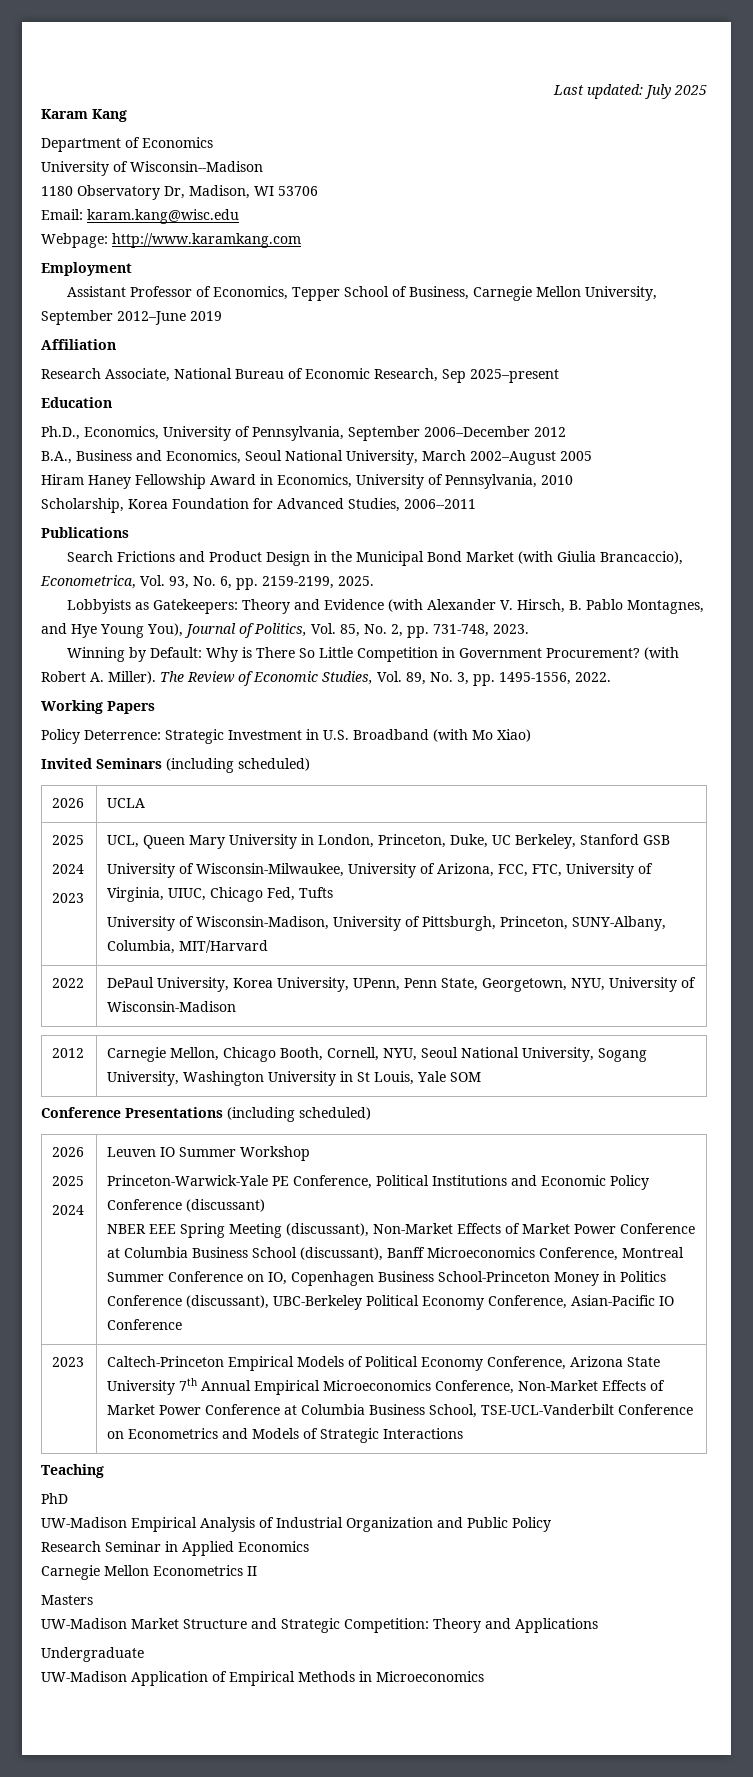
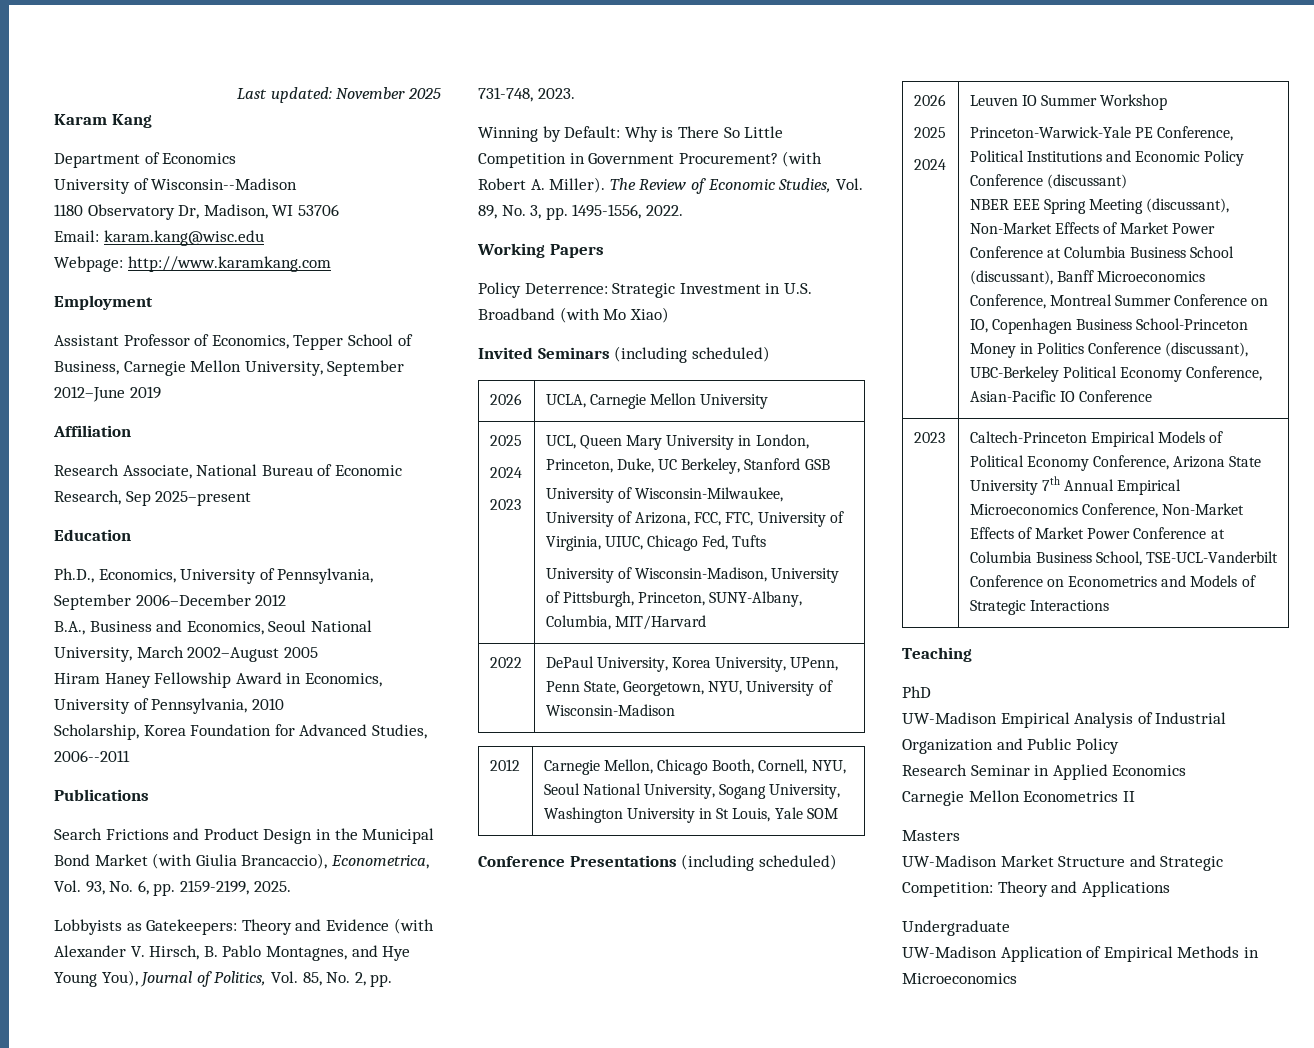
- Last updated: July 2025
+ Last updated: November 2025
- 2026 | UCLA
+ 2026 | UCLA, Carnegie Mellon University

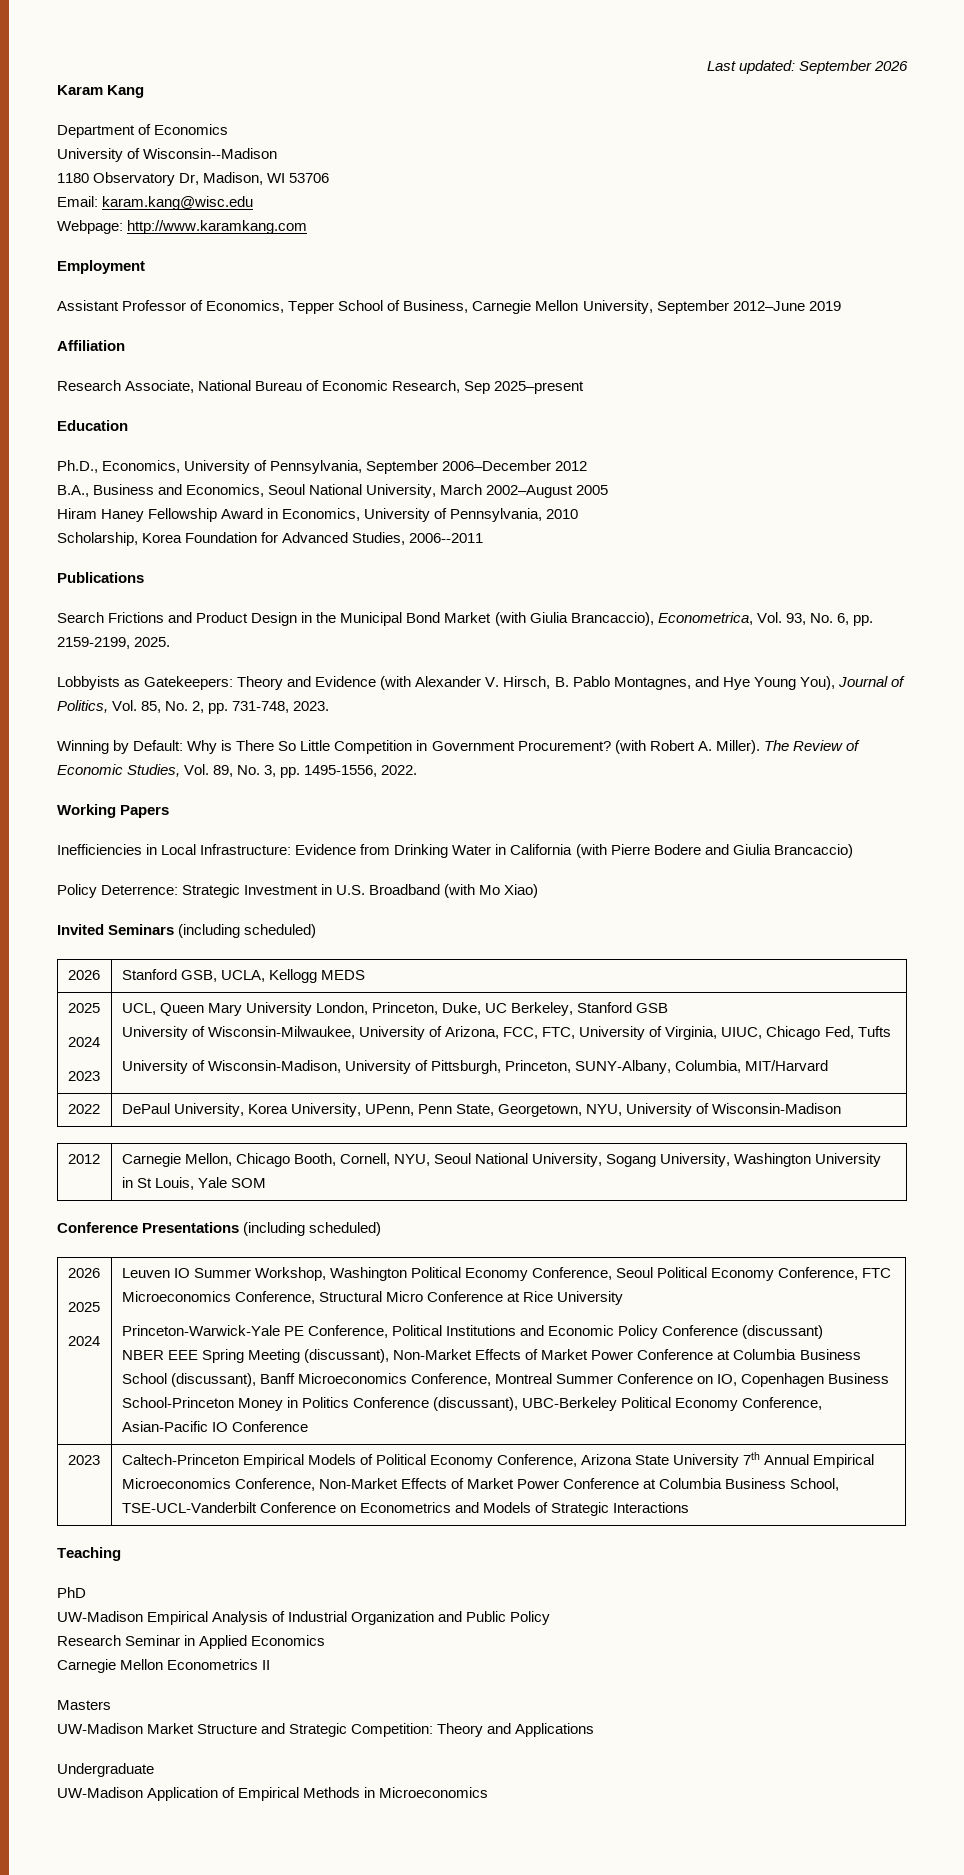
- Last updated: November 2025
+ Last updated: September 2026
+ Inefficiencies in Local Infrastructure: Evidence from Drinking Water in California (with Pierre Bodere and Giulia Brancaccio)
- 2026 | UCLA, Carnegie Mellon University
+ 2026 | Stanford GSB, UCLA, Kellogg MEDS
  2025
  2024
- 2023 | UCL, Queen Mary University in London, Princeton, Duke, UC Berkeley, Stanford GSB
+ 2023 | UCL, Queen Mary University London, Princeton, Duke, UC Berkeley, Stanford GSB
- Leuven IO Summer Workshop
+ Leuven IO Summer Workshop, Washington Political Economy Conference, Seoul Political Economy Conference, FTC Microeconomics Conference, Structural Micro Conference at Rice University

